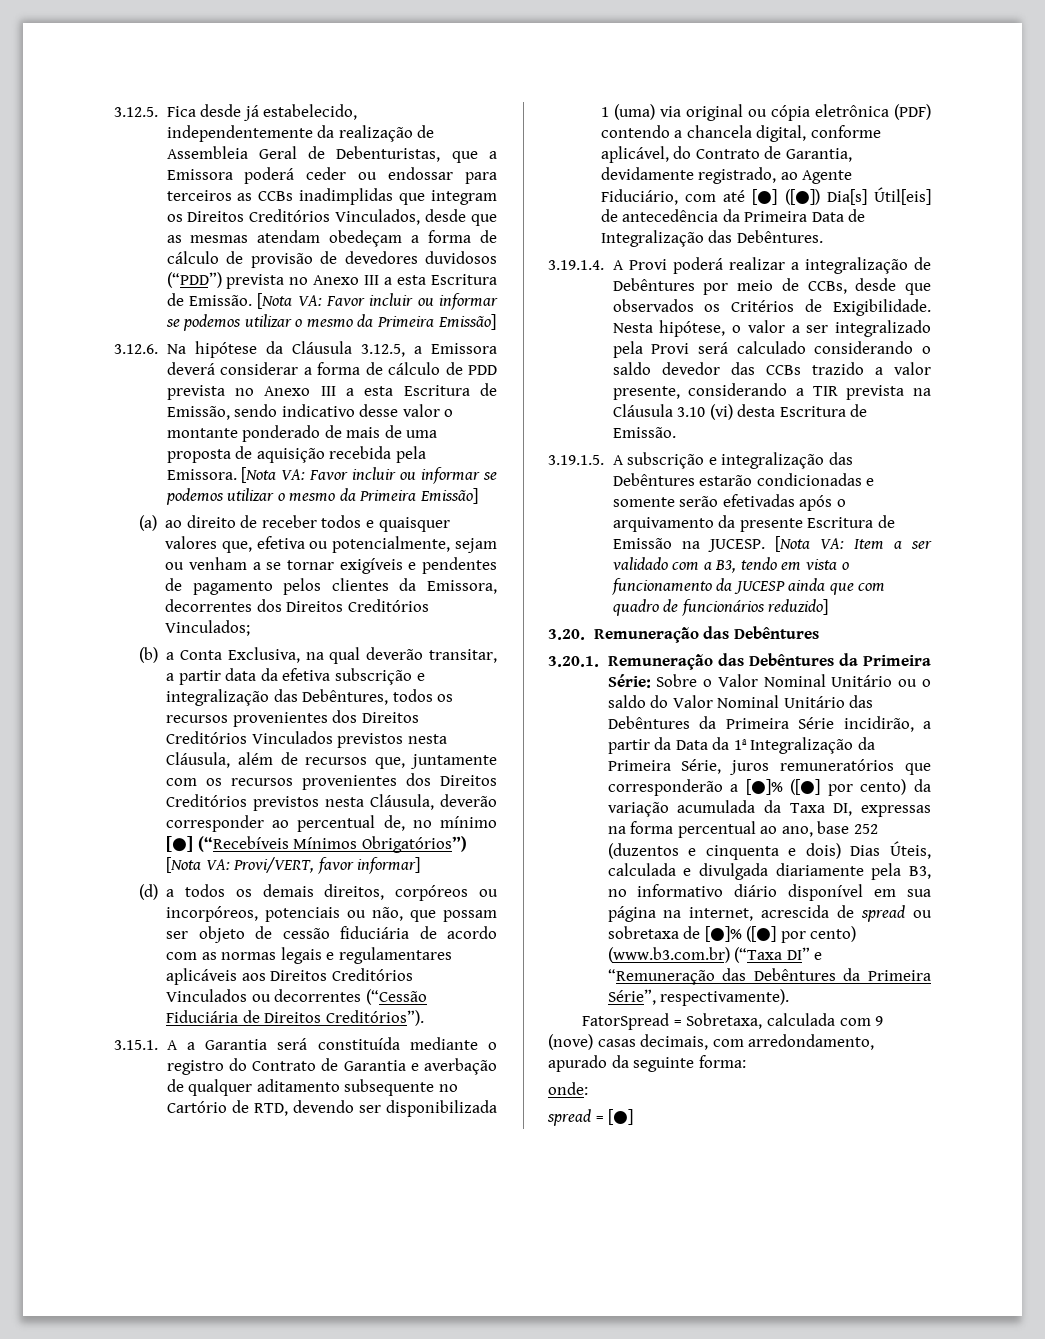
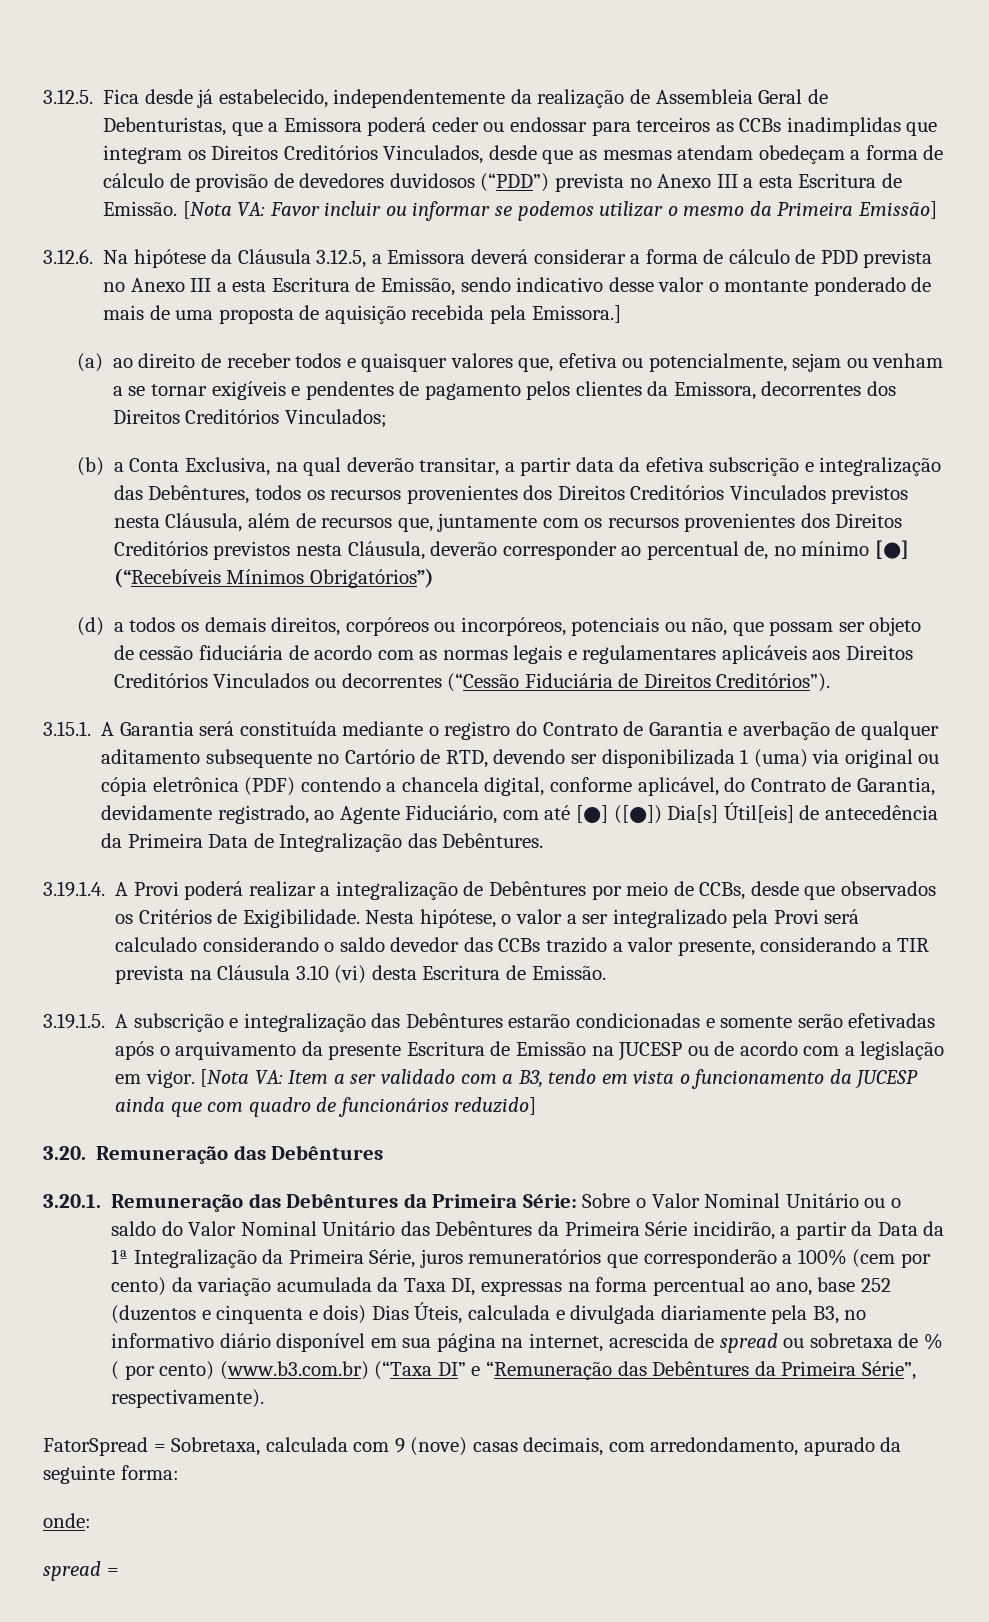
- 3.12.6. Na hipótese da Cláusula 3.12.5, a Emissora deverá considerar a forma de cálculo de PDD prevista no Anexo III a esta Escritura de Emissão, sendo indicativo desse valor o montante ponderado de mais de uma proposta de aquisição recebida pela Emissora. [Nota VA: Favor incluir ou informar se podemos utilizar o mesmo da Primeira Emissão]
+ 3.12.6. Na hipótese da Cláusula 3.12.5, a Emissora deverá considerar a forma de cálculo de PDD prevista no Anexo III a esta Escritura de Emissão, sendo indicativo desse valor o montante ponderado de mais de uma proposta de aquisição recebida pela Emissora.]
- (b) a Conta Exclusiva, na qual deverão transitar, a partir data da efetiva subscrição e integralização das Debêntures, todos os recursos provenientes dos Direitos Creditórios Vinculados previstos nesta Cláusula, além de recursos que, juntamente com os recursos provenientes dos Direitos Creditórios previstos nesta Cláusula, deverão corresponder ao percentual de, no mínimo [●] (“Recebíveis Mínimos Obrigatórios”) [Nota VA: Provi/VERT, favor informar]
+ (b) a Conta Exclusiva, na qual deverão transitar, a partir data da efetiva subscrição e integralização das Debêntures, todos os recursos provenientes dos Direitos Creditórios Vinculados previstos nesta Cláusula, além de recursos que, juntamente com os recursos provenientes dos Direitos Creditórios previstos nesta Cláusula, deverão corresponder ao percentual de, no mínimo [●] (“Recebíveis Mínimos Obrigatórios”)
- 3.15.1. A a Garantia será constituída mediante o registro do Contrato de Garantia e averbação de qualquer aditamento subsequente no Cartório de RTD, devendo ser disponibilizada 1 (uma) via original ou cópia eletrônica (PDF) contendo a chancela digital, conforme aplicável, do Contrato de Garantia, devidamente registrado, ao Agente Fiduciário, com até [●] ([●]) Dia[s] Útil[eis] de antecedência da Primeira Data de Integralização das Debêntures.
+ 3.15.1. A Garantia será constituída mediante o registro do Contrato de Garantia e averbação de qualquer aditamento subsequente no Cartório de RTD, devendo ser disponibilizada 1 (uma) via original ou cópia eletrônica (PDF) contendo a chancela digital, conforme aplicável, do Contrato de Garantia, devidamente registrado, ao Agente Fiduciário, com até [●] ([●]) Dia[s] Útil[eis] de antecedência da Primeira Data de Integralização das Debêntures.
- 3.19.1.5. A subscrição e integralização das Debêntures estarão condicionadas e somente serão efetivadas após o arquivamento da presente Escritura de Emissão na JUCESP.
+ 3.19.1.5. A subscrição e integralização das Debêntures estarão condicionadas e somente serão efetivadas após o arquivamento da presente Escritura de Emissão na JUCESP ou de acordo com a legislação em vigor.
- Sobre o Valor Nominal Unitário ou o saldo do Valor Nominal Unitário das Debêntures da Primeira Série incidirão, a partir da Data da 1ª Integralização da Primeira Série, juros remuneratórios que corresponderão a [●]% ([●] por cento) da variação acumulada da Taxa DI, expressas na forma percentual ao ano, base 252 (duzentos e cinquenta e dois) Dias Úteis, calculada e divulgada diariamente pela B3, no informativo diário disponível em sua página na internet, acrescida de spread ou sobretaxa de [●]% ([●] por cento) (www.b3.com.br) (“Taxa DI” e “Remuneração das Debêntures da Primeira Série”, respectivamente).
+ Sobre o Valor Nominal Unitário ou o saldo do Valor Nominal Unitário das Debêntures da Primeira Série incidirão, a partir da Data da 1ª Integralização da Primeira Série, juros remuneratórios que corresponderão a 100% (cem por cento) da variação acumulada da Taxa DI, expressas na forma percentual ao ano, base 252 (duzentos e cinquenta e dois) Dias Úteis, calculada e divulgada diariamente pela B3, no informativo diário disponível em sua página na internet, acrescida de spread ou sobretaxa de % ( por cento) (www.b3.com.br) (“Taxa DI” e “Remuneração das Debêntures da Primeira Série”, respectivamente).
- spread = [●]
+ spread =

